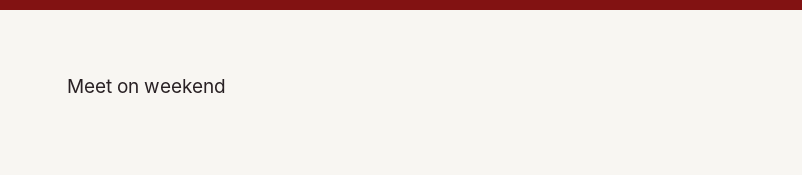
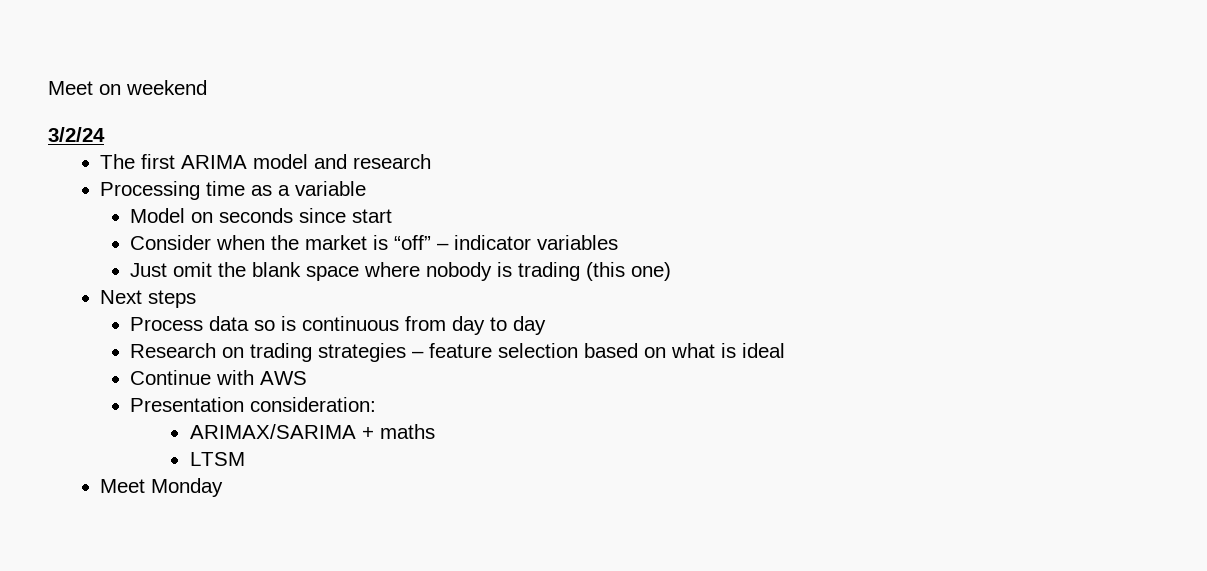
+ 3/2/24
+ The first ARIMA model and research
+ Processing time as a variable
+ Model on seconds since start
+ Consider when the market is “off” – indicator variables
+ Just omit the blank space where nobody is trading (this one)
+ Next steps
+ Process data so is continuous from day to day
+ Research on trading strategies – feature selection based on what is ideal
+ Continue with AWS
+ Presentation consideration:
+ ARIMAX/SARIMA + maths
+ LTSM
+ Meet Monday

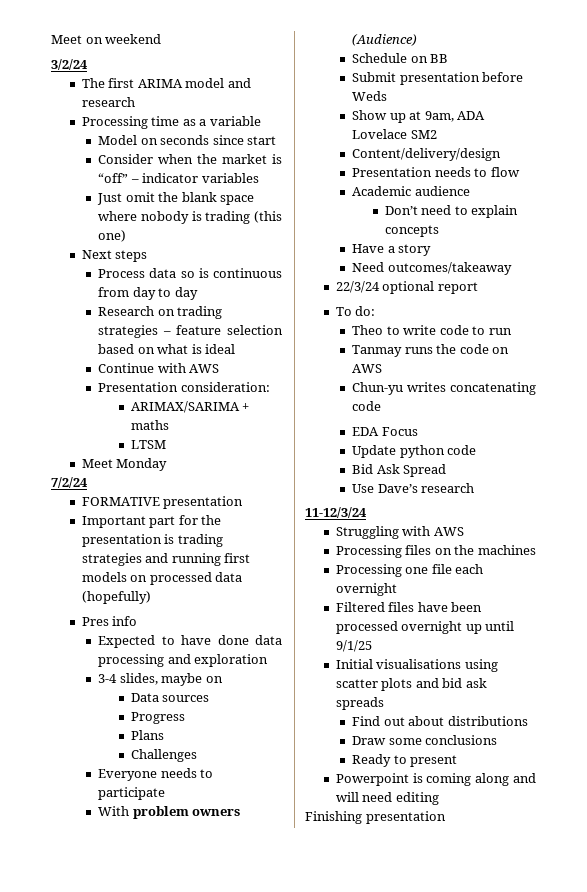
+ 7/2/24
+ FORMATIVE presentation
+ Important part for the presentation is trading strategies and running first models on processed data (hopefully)
+ Pres info
+ Expected to have done data processing and exploration
+ 3-4 slides, maybe on
+ Data sources
+ Progress
+ Plans
+ Challenges
+ Everyone needs to participate
+ With problem owners (Audience)
+ Schedule on BB
+ Submit presentation before Weds
+ Show up at 9am, ADA Lovelace SM2
+ Content/delivery/design
+ Presentation needs to flow
+ Academic audience
+ Don’t need to explain concepts
+ Have a story
+ Need outcomes/takeaway
+ 22/3/24 optional report
+ To do:
+ Theo to write code to run
+ Tanmay runs the code on AWS
+ Chun-yu writes concatenating code
+ EDA Focus
+ Update python code
+ Bid Ask Spread
+ Use Dave’s research
+ 11-12/3/24
+ Struggling with AWS
+ Processing files on the machines
+ Processing one file each overnight
+ Filtered files have been processed overnight up until 9/1/25
+ Initial visualisations using scatter plots and bid ask spreads
+ Find out about distributions
+ Draw some conclusions
+ Ready to present
+ Powerpoint is coming along and will need editing
+ Finishing presentation

